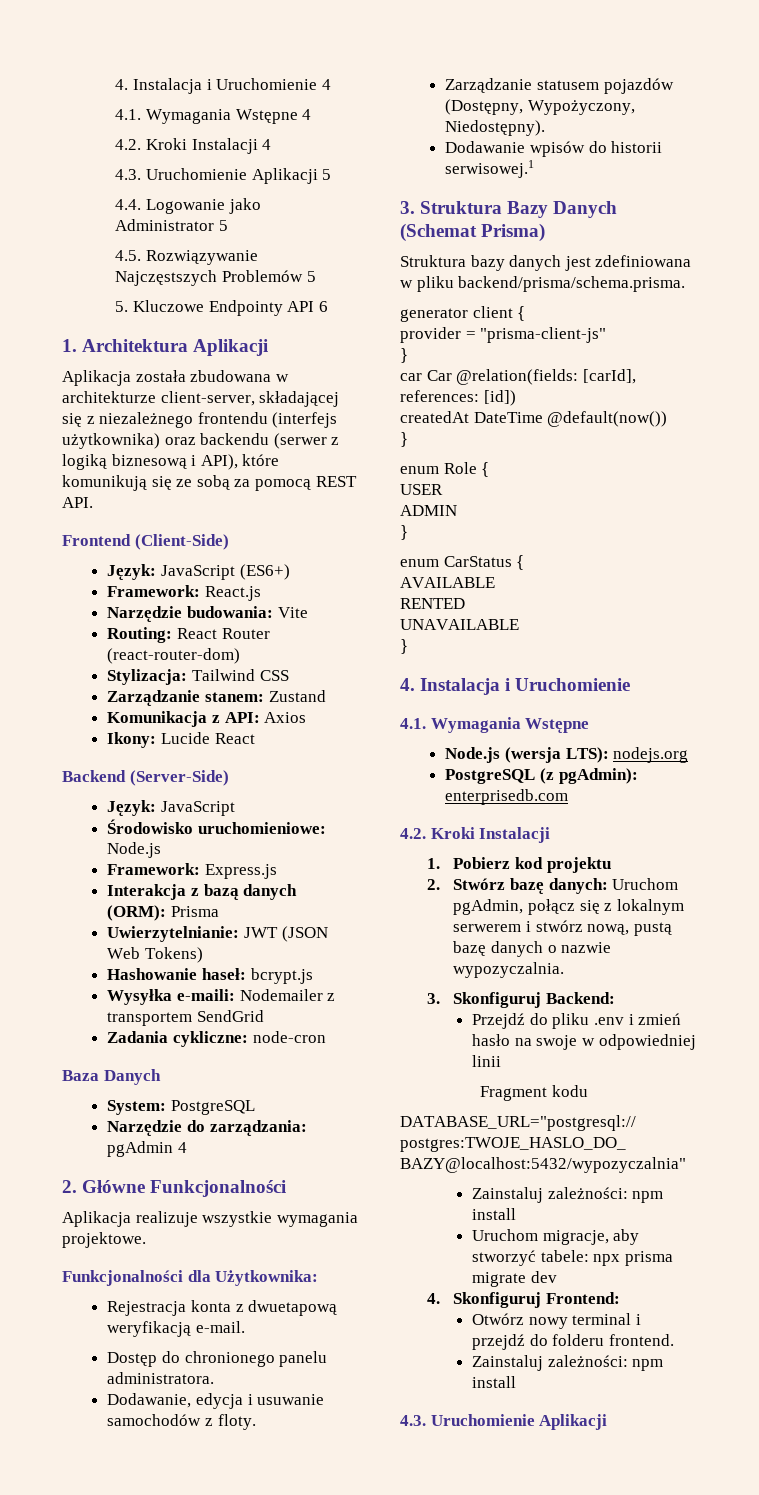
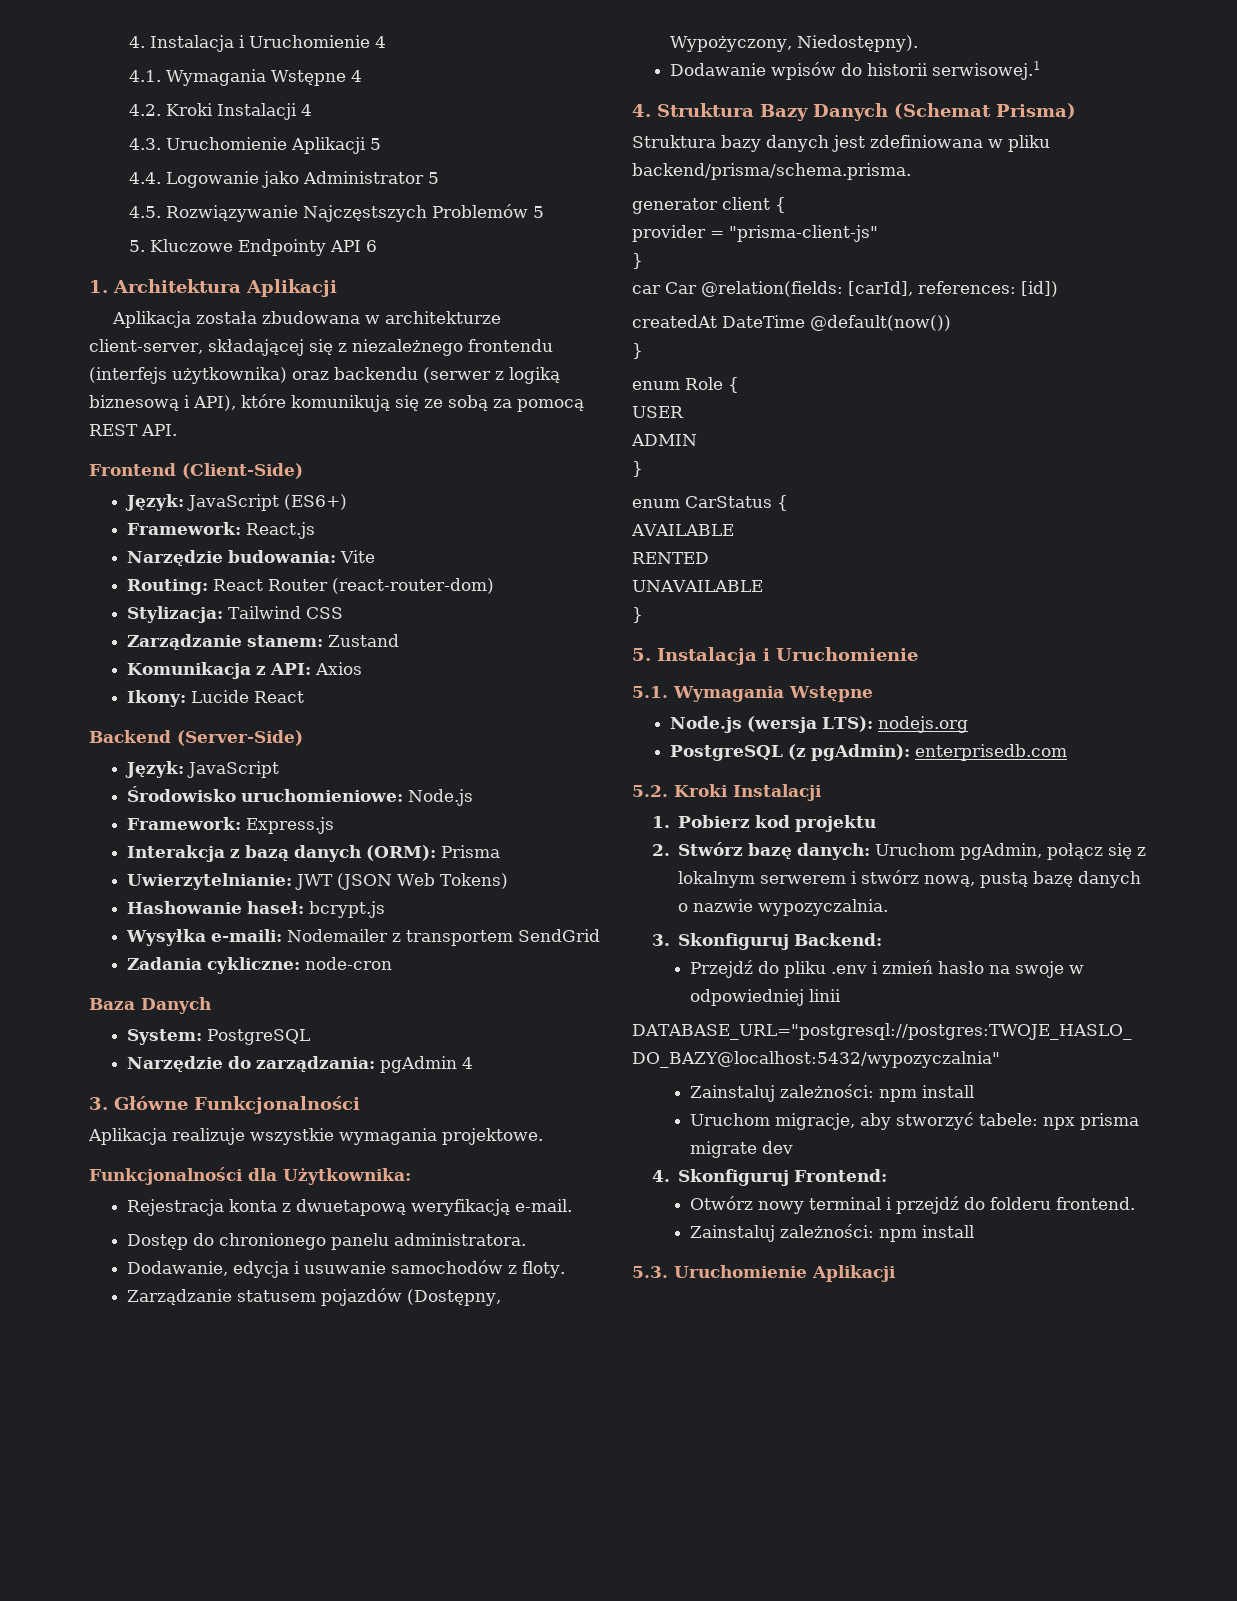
- 2. Główne Funkcjonalności
+ 3. Główne Funkcjonalności
- 3. Struktura Bazy Danych (Schemat Prisma)
+ 4. Struktura Bazy Danych (Schemat Prisma)
  UNAVAILABLE
  }
- 4. Instalacja i Uruchomienie
- 4.1. Wymagania Wstępne
+ 5. Instalacja i Uruchomienie
+ 5.1. Wymagania Wstępne
  PostgreSQL (z pgAdmin): enterprisedb.com
- 4.2. Kroki Instalacji
+ 5.2. Kroki Instalacji
- Fragment kodu
  Otwórz nowy terminal i przejdź do folderu frontend.
  Zainstaluj zależności: npm install
- 4.3. Uruchomienie Aplikacji
+ 5.3. Uruchomienie Aplikacji

